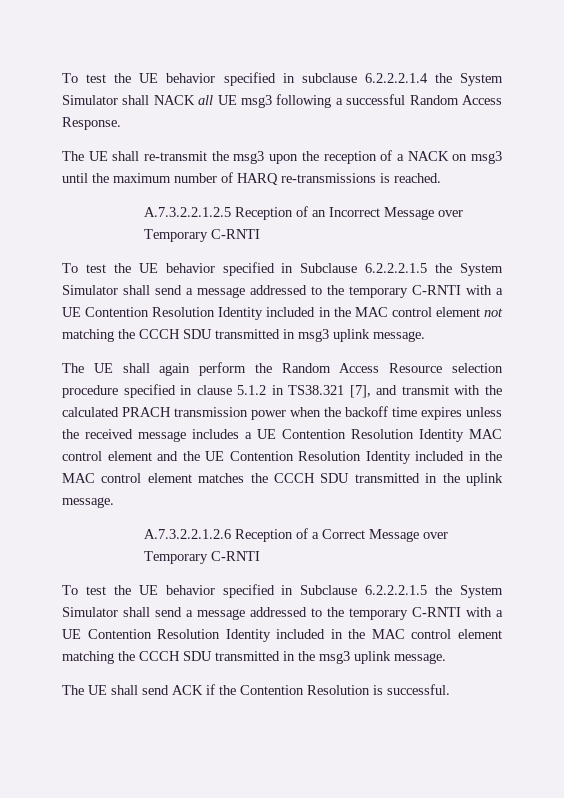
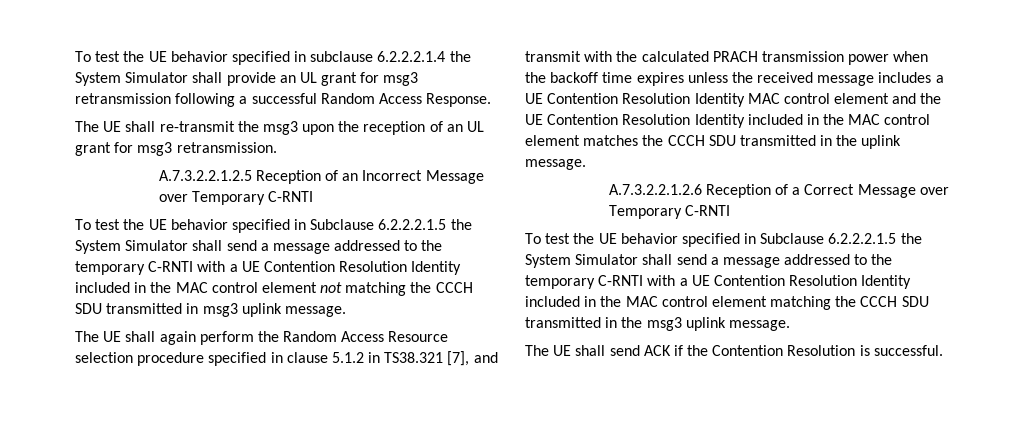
- To test the UE behavior specified in subclause 6.2.2.2.1.4 the System Simulator shall NACK all UE msg3 following a successful Random Access Response.
+ To test the UE behavior specified in subclause 6.2.2.2.1.4 the System Simulator shall provide an UL grant for msg3 retransmission following a successful Random Access Response.
- The UE shall re-transmit the msg3 upon the reception of a NACK on msg3 until the maximum number of HARQ re-transmissions is reached.
+ The UE shall re-transmit the msg3 upon the reception of an UL grant for msg3 retransmission.

